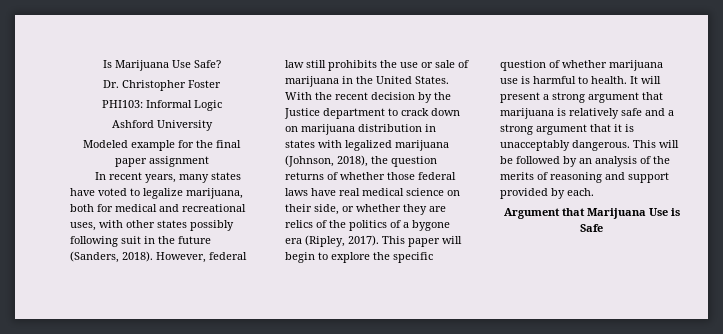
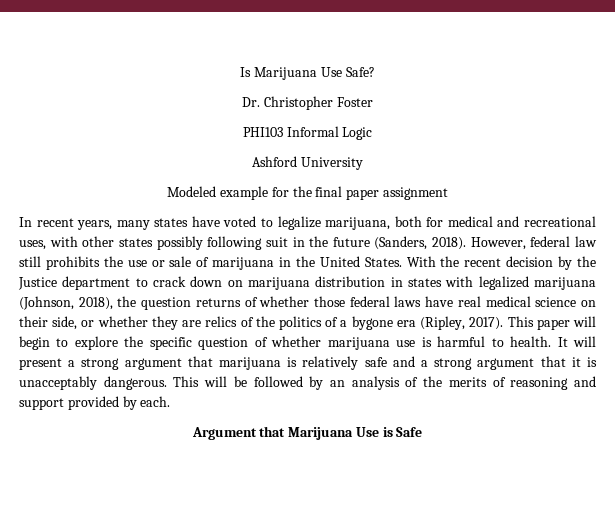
- PHI103: Informal Logic
+ PHI103 Informal Logic

